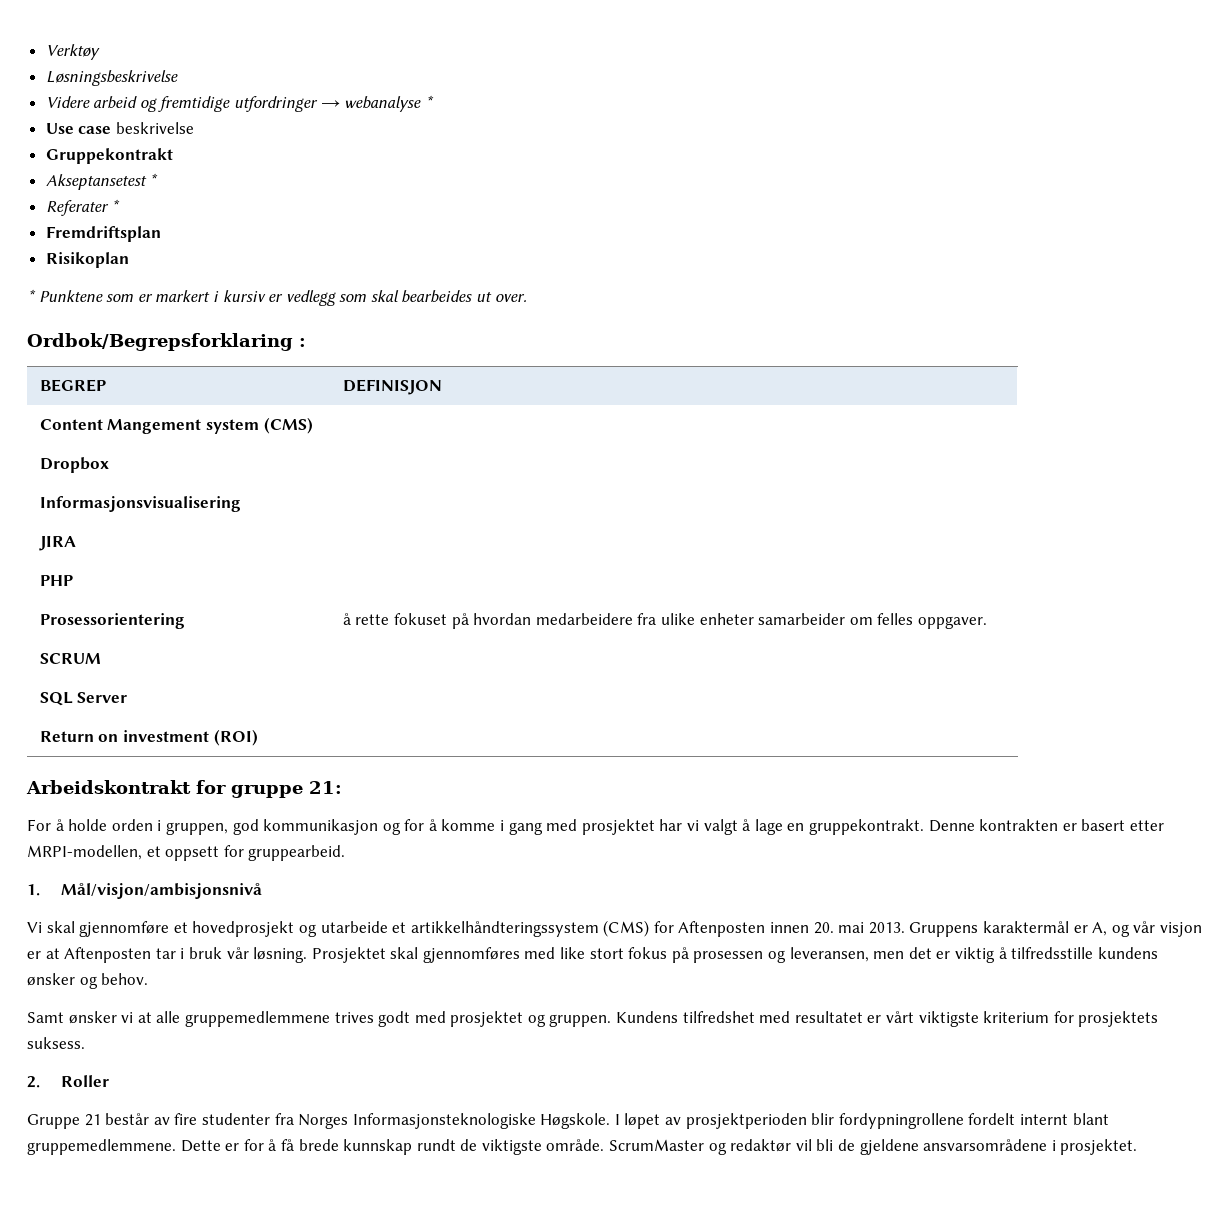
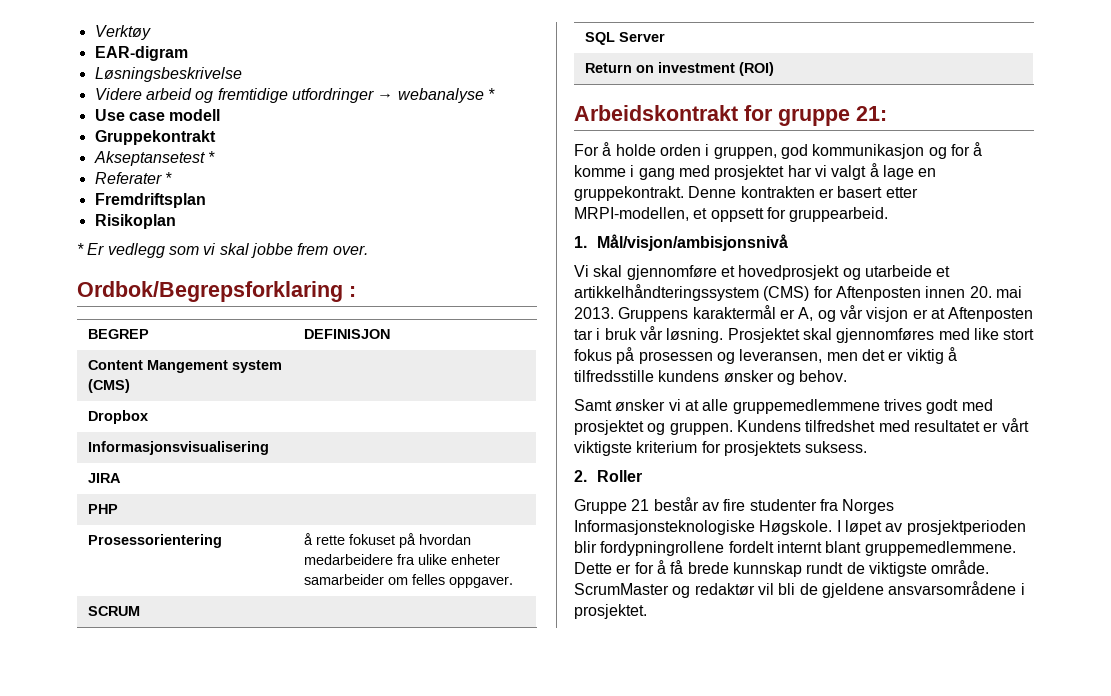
+ EAR-digram
- Use case beskrivelse
+ Use case modell
- * Punktene som er markert i kursiv er vedlegg som skal bearbeides ut over.
+ * Er vedlegg som vi skal jobbe frem over.

